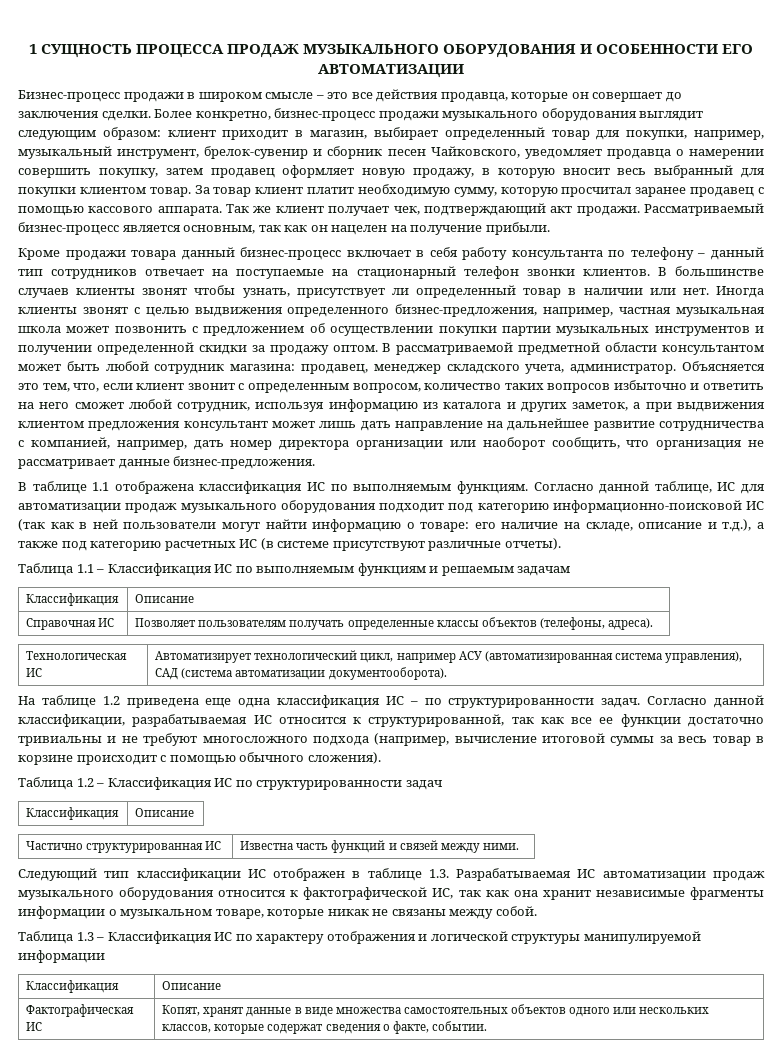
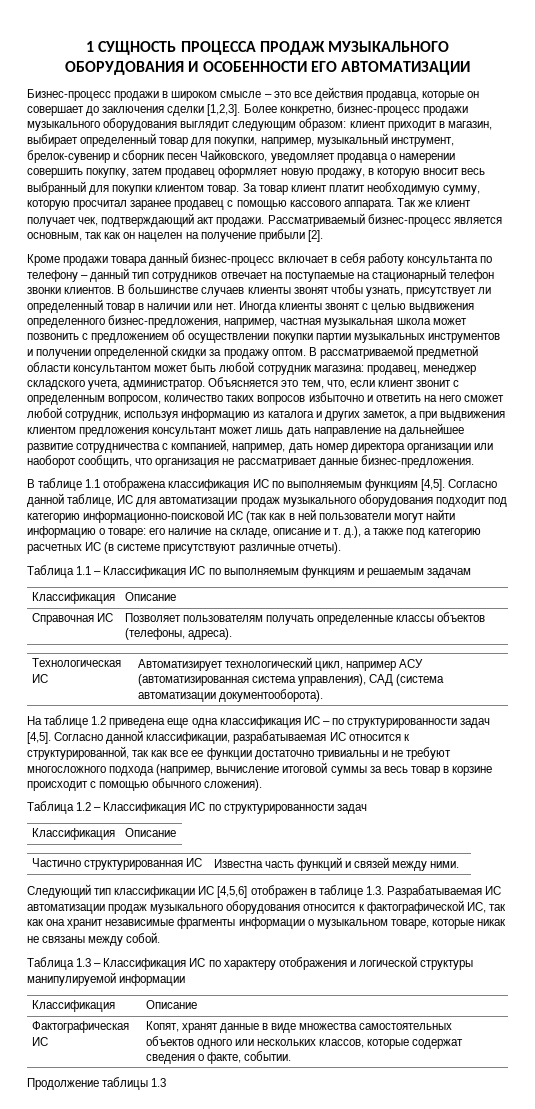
- Бизнес-процесс продажи в широком смысле – это все действия продавца, которые он совершает до заключения сделки.
+ Бизнес-процесс продажи в широком смысле – это все действия продавца, которые он совершает до заключения сделки [1,2,3].
- Рассматриваемый бизнес-процесс является основным, так как он нацелен на получение прибыли.
+ Рассматриваемый бизнес-процесс является основным, так как он нацелен на получение прибыли [2].
- В таблице 1.1 отображена классификация ИС по выполняемым функциям.
+ В таблице 1.1 отображена классификация ИС по выполняемым функциям [4,5].
- Согласно данной таблице, ИС для автоматизации продаж музыкального оборудования подходит под категорию информационно-поисковой ИС (так как в ней пользователи могут найти информацию о товаре: его наличие на складе, описание и т.д.), а также под категорию расчетных ИС (в системе присутствуют различные отчеты).
+ Согласно данной таблице, ИС для автоматизации продаж музыкального оборудования подходит под категорию информационно-поисковой ИС (так как в ней пользователи могут найти информацию о товаре: его наличие на складе, описание и т. д.), а также под категорию расчетных ИС (в системе присутствуют различные отчеты).
- На таблице 1.2 приведена еще одна классификация ИС – по структурированности задач.
+ На таблице 1.2 приведена еще одна классификация ИС – по структурированности задач [4,5].
- Следующий тип классификации ИС отображен в таблице 1.3. Разрабатываемая ИС автоматизации продаж музыкального оборудования относится к фактографической ИС, так как она хранит независимые фрагменты информации о музыкальном товаре, которые никак не связаны между собой.
+ Следующий тип классификации ИС [4,5,6] отображен в таблице 1.3. Разрабатываемая ИС автоматизации продаж музыкального оборудования относится к фактографической ИС, так как она хранит независимые фрагменты информации о музыкальном товаре, которые никак не связаны между собой.
+ Продолжение таблицы 1.3

